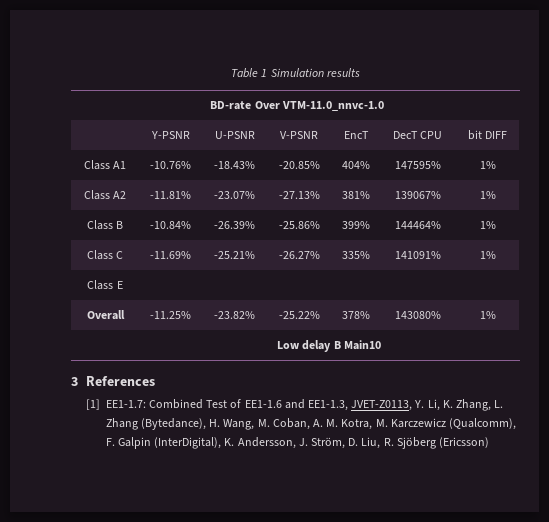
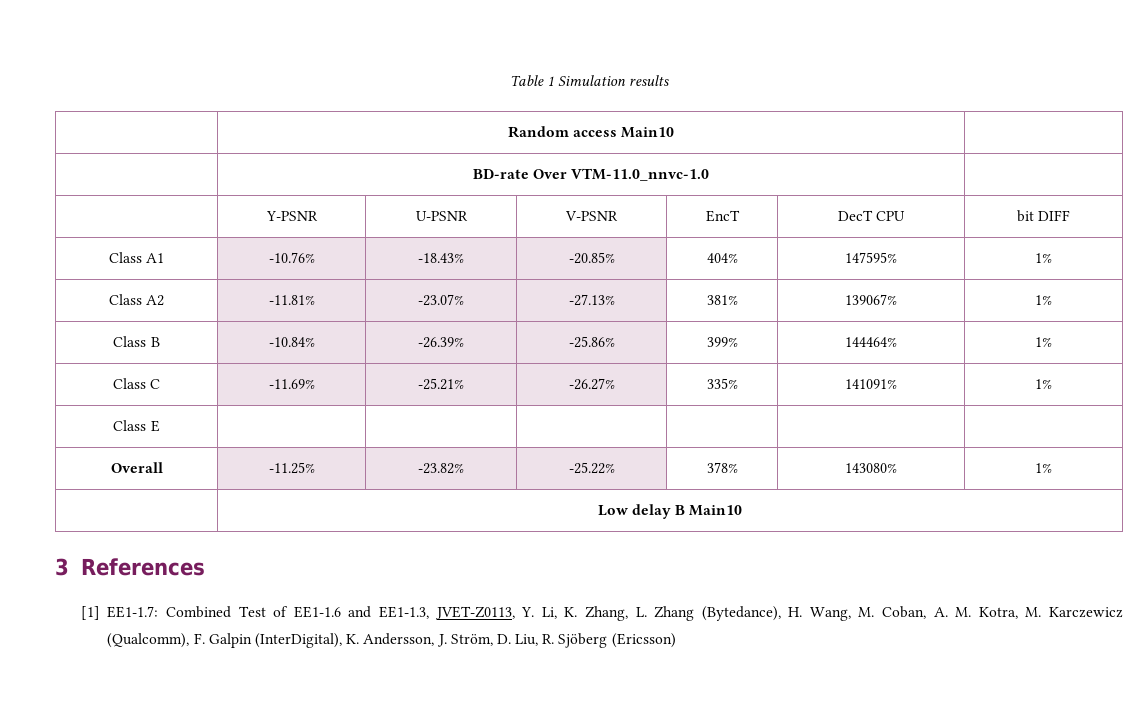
+ | Random access Main10 |

